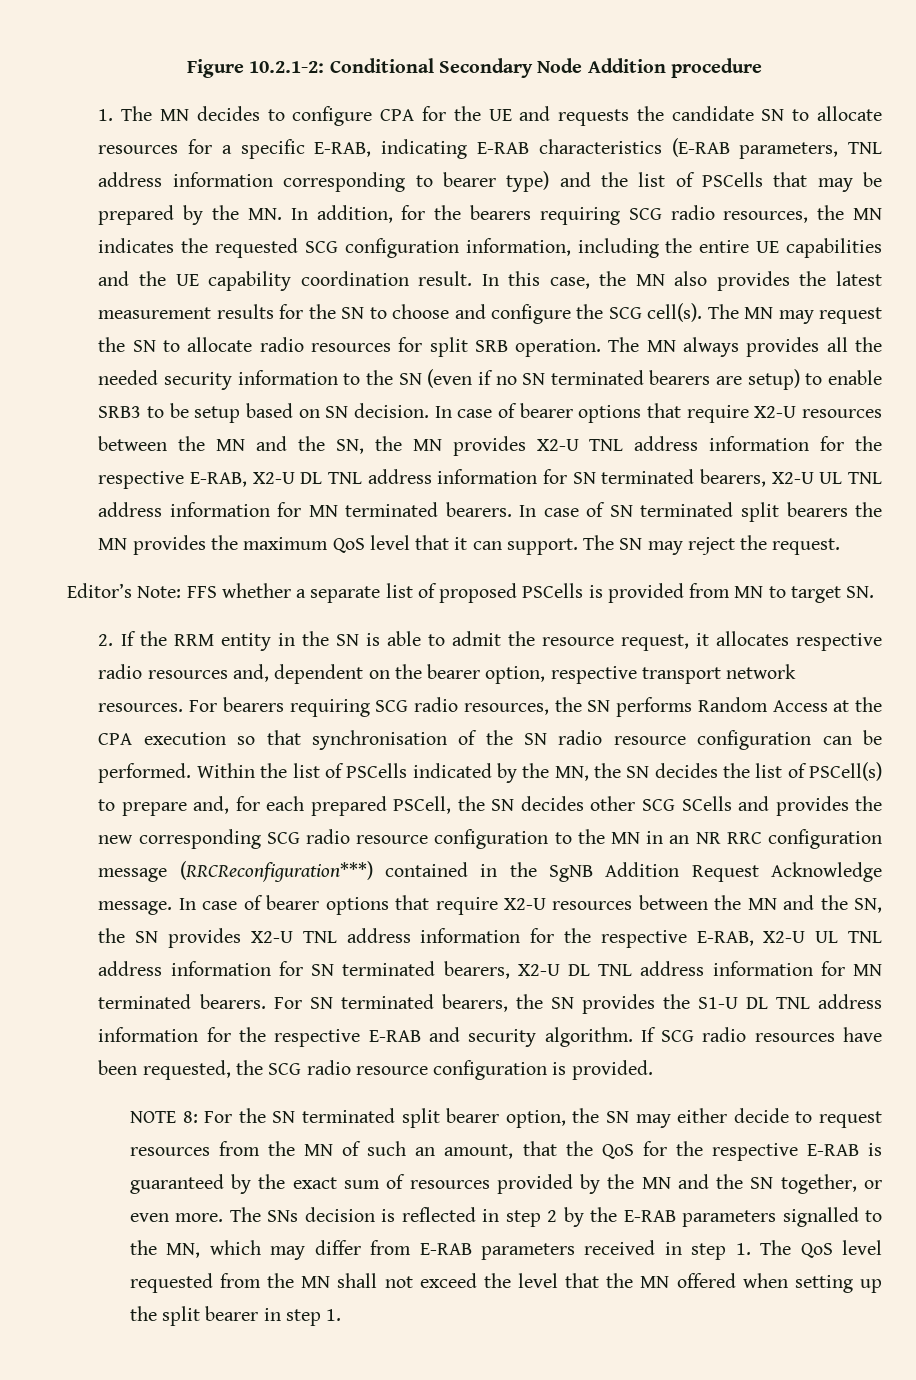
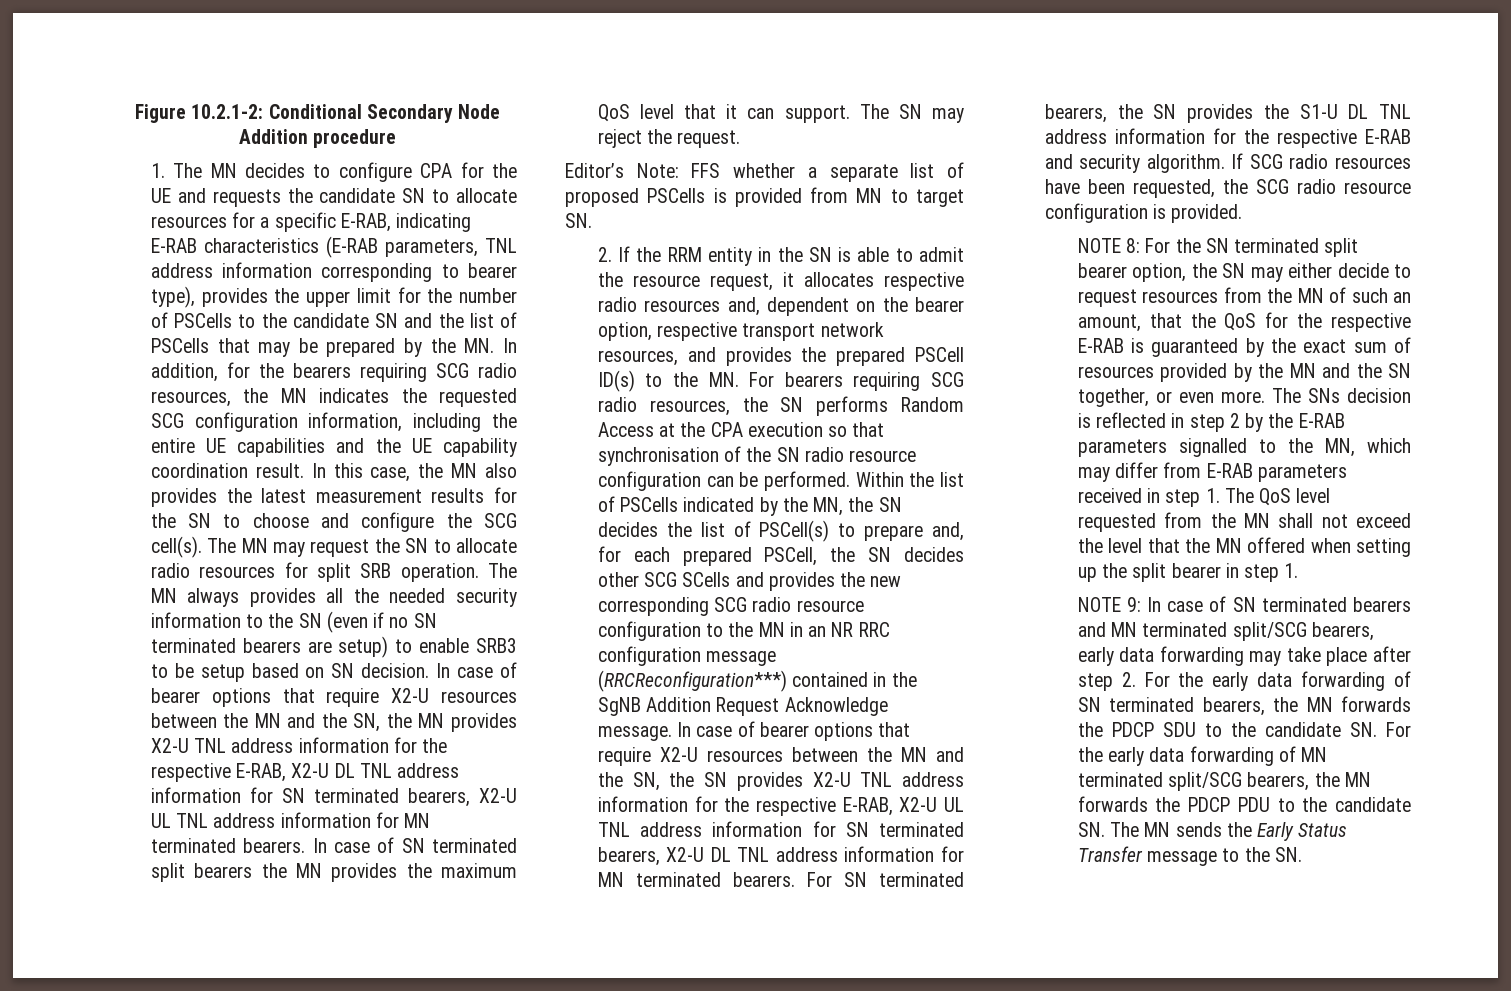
- 1. The MN decides to configure CPA for the UE and requests the candidate SN to allocate resources for a specific E-RAB, indicating E-RAB characteristics (E-RAB parameters, TNL address information corresponding to bearer type) and the list of PSCells that may be prepared by the MN. In addition, for the bearers requiring SCG radio resources, the MN indicates the requested SCG configuration information, including the entire UE capabilities and the UE capability coordination result.
+ 1. The MN decides to configure CPA for the UE and requests the candidate SN to allocate resources for a specific E-RAB, indicating E-RAB characteristics (E-RAB parameters, TNL address information corresponding to bearer type), provides the upper limit for the number of PSCells to the candidate SN and the list of PSCells that may be prepared by the MN. In addition, for the bearers requiring SCG radio resources, the MN indicates the requested SCG configuration information, including the entire UE capabilities and the UE capability coordination result.
- 2. If the RRM entity in the SN is able to admit the resource request, it allocates respective radio resources and, dependent on the bearer option, respective transport network resources. For bearers requiring SCG radio resources, the SN performs Random Access at the CPA execution so that synchronisation of the SN radio resource configuration can be performed.
+ 2. If the RRM entity in the SN is able to admit the resource request, it allocates respective radio resources and, dependent on the bearer option, respective transport network resources, and provides the prepared PSCell ID(s) to the MN. For bearers requiring SCG radio resources, the SN performs Random Access at the CPA execution so that synchronisation of the SN radio resource configuration can be performed.
+ NOTE 9: In case of SN terminated bearers and MN terminated split/SCG bearers, early data forwarding may take place after step 2. For the early data forwarding of SN terminated bearers, the MN forwards the PDCP SDU to the candidate SN. For the early data forwarding of MN terminated split/SCG bearers, the MN forwards the PDCP PDU to the candidate SN. The MN sends the Early Status Transfer message to the SN.

